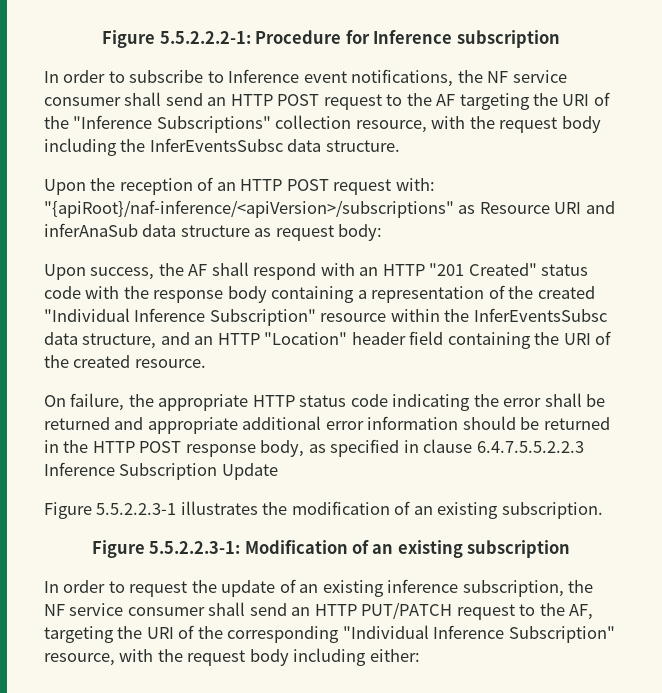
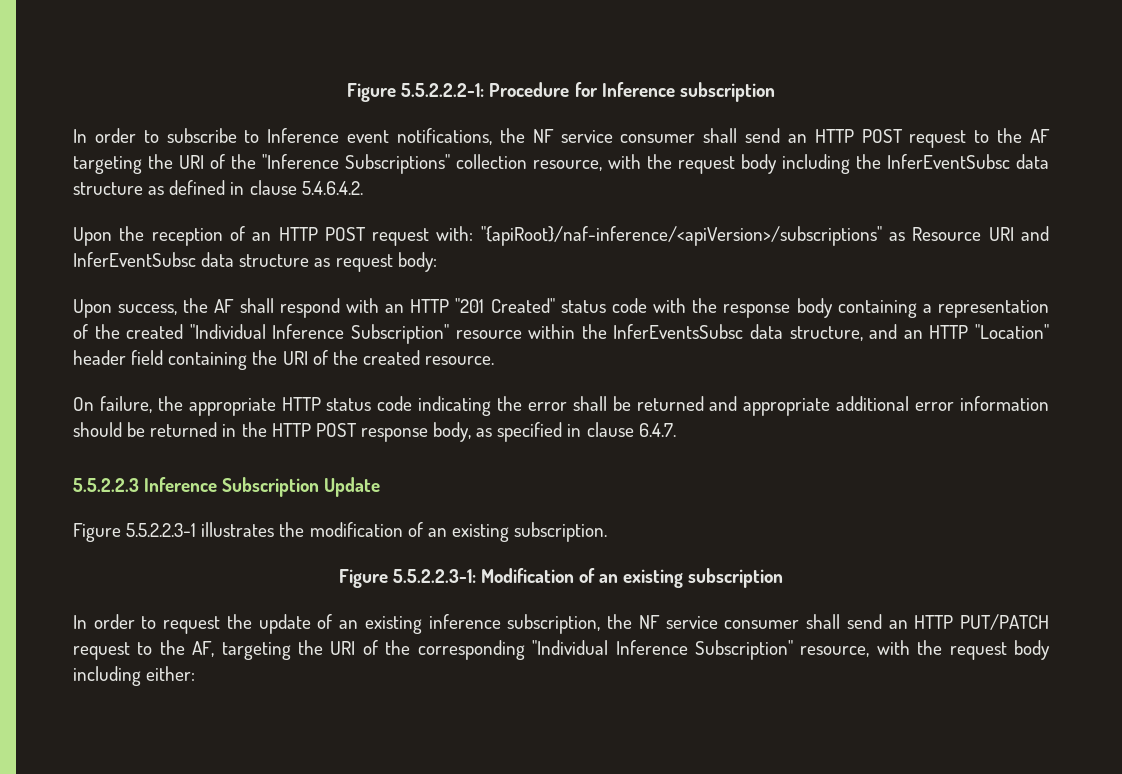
- In order to subscribe to Inference event notifications, the NF service consumer shall send an HTTP POST request to the AF targeting the URI of the "Inference Subscriptions" collection resource, with the request body including the InferEventsSubsc data structure.
+ In order to subscribe to Inference event notifications, the NF service consumer shall send an HTTP POST request to the AF targeting the URI of the "Inference Subscriptions" collection resource, with the request body including the InferEventSubsc data structure as defined in clause 5.4.6.4.2.
- Upon the reception of an HTTP POST request with: "{apiRoot}/naf-inference/<apiVersion>/subscriptions" as Resource URI and inferAnaSub data structure as request body:
+ Upon the reception of an HTTP POST request with: "{apiRoot}/naf-inference/<apiVersion>/subscriptions" as Resource URI and InferEventSubsc data structure as request body:
- On failure, the appropriate HTTP status code indicating the error shall be returned and appropriate additional error information should be returned in the HTTP POST response body, as specified in clause 6.4.7.5.5.2.2.3 Inference Subscription Update
+ On failure, the appropriate HTTP status code indicating the error shall be returned and appropriate additional error information should be returned in the HTTP POST response body, as specified in clause 6.4.7.
+ 5.5.2.2.3 Inference Subscription Update

